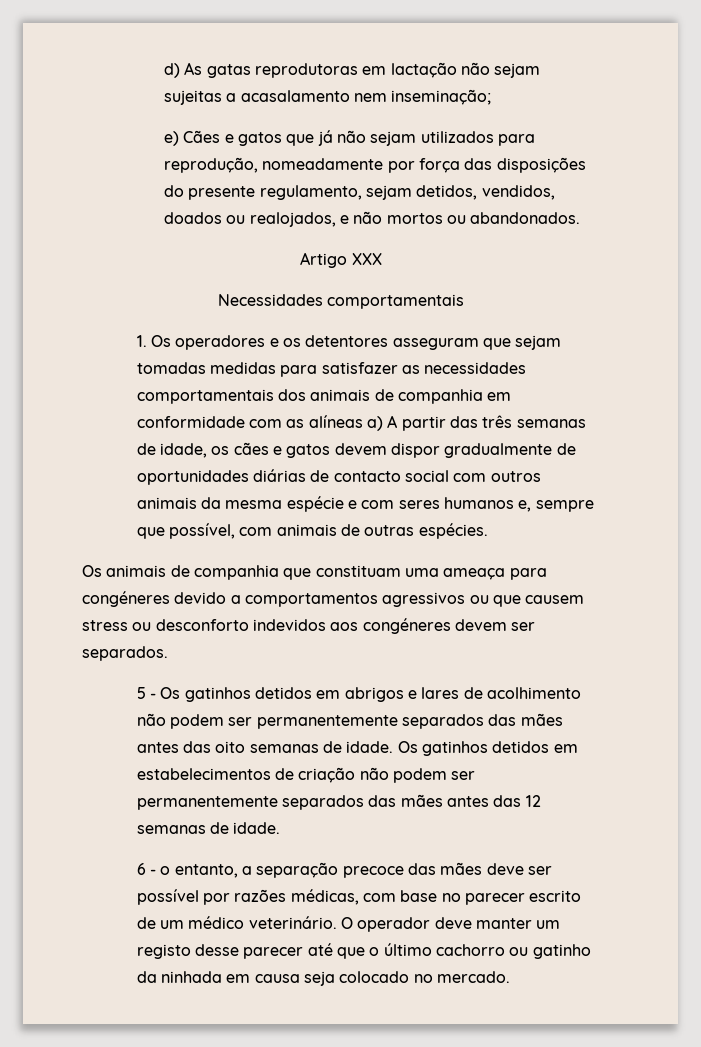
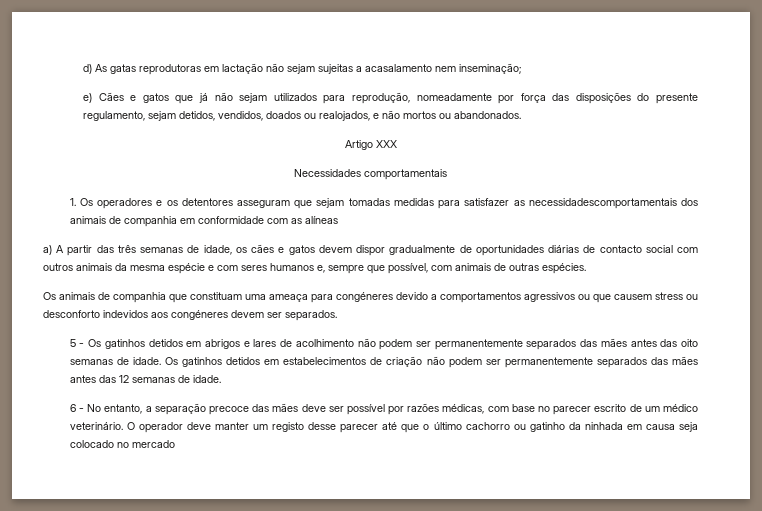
- 1. Os operadores e os detentores asseguram que sejam tomadas medidas para satisfazer as necessidades comportamentais dos animais de companhia em conformidade com as alíneas a) A partir das três semanas de idade, os cães e gatos devem dispor gradualmente de oportunidades diárias de contacto social com outros animais da mesma espécie e com seres humanos e, sempre que possível, com animais de outras espécies.
+ 1. Os operadores e os detentores asseguram que sejam tomadas medidas para satisfazer as necessidadescomportamentais dos animais de companhia em conformidade com as alíneas
+ a) A partir das três semanas de idade, os cães e gatos devem dispor gradualmente de oportunidades diárias de contacto social com outros animais da mesma espécie e com seres humanos e, sempre que possível, com animais de outras espécies.
- 6 - o entanto, a separação precoce das mães deve ser possível por razões médicas, com base no parecer escrito de um médico veterinário.
+ 6 - No entanto, a separação precoce das mães deve ser possível por razões médicas, com base no parecer escrito de um médico veterinário.
- O operador deve manter um registo desse parecer até que o último cachorro ou gatinho da ninhada em causa seja colocado no mercado.
+ O operador deve manter um registo desse parecer até que o último cachorro ou gatinho da ninhada em causa seja colocado no mercado

